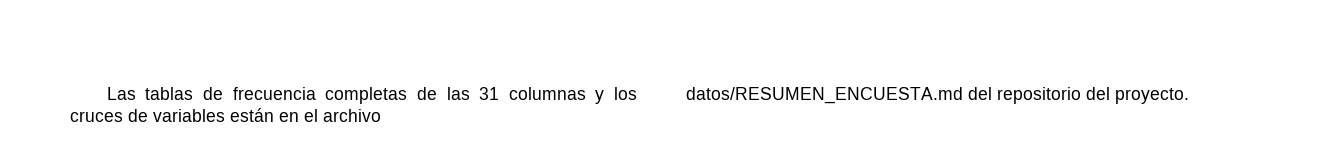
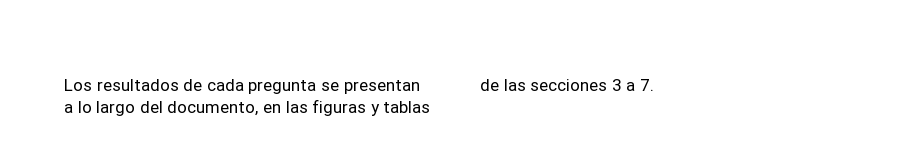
- Las tablas de frecuencia completas de las 31 columnas y los cruces de variables están en el archivo datos/RESUMEN_ENCUESTA.md del repositorio del proyecto.
+ Los resultados de cada pregunta se presentan a lo largo del documento, en las figuras y tablas de las secciones 3 a 7.

